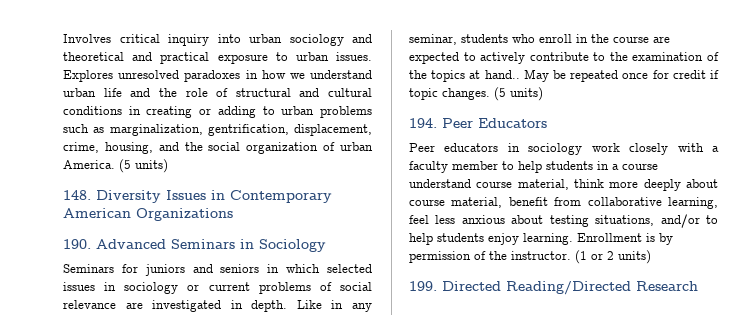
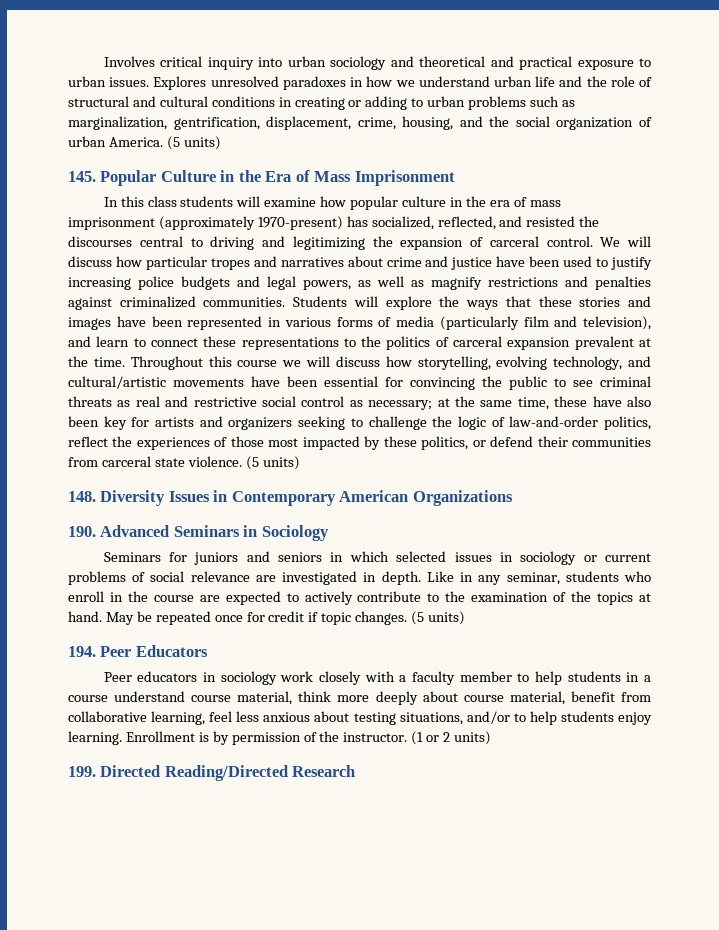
+ 145. Popular Culture in the Era of Mass Imprisonment
+ In this class students will examine how popular culture in the era of mass imprisonment (approximately 1970-present) has socialized, reflected, and resisted the discourses central to driving and legitimizing the expansion of carceral control. We will discuss how particular tropes and narratives about crime and justice have been used to justify increasing police budgets and legal powers, as well as magnify restrictions and penalties against criminalized communities. Students will explore the ways that these stories and images have been represented in various forms of media (particularly film and television), and learn to connect these representations to the politics of carceral expansion prevalent at the time. Throughout this course we will discuss how storytelling, evolving technology, and cultural/artistic movements have been essential for convincing the public to see criminal threats as real and restrictive social control as necessary; at the same time, these have also been key for artists and organizers seeking to challenge the logic of law-and-order politics, reflect the experiences of those most impacted by these politics, or defend their communities from carceral state violence. (5 units)
- Like in any seminar, students who enroll in the course are expected to actively contribute to the examination of the topics at hand..
+ Like in any seminar, students who enroll in the course are expected to actively contribute to the examination of the topics at hand.

